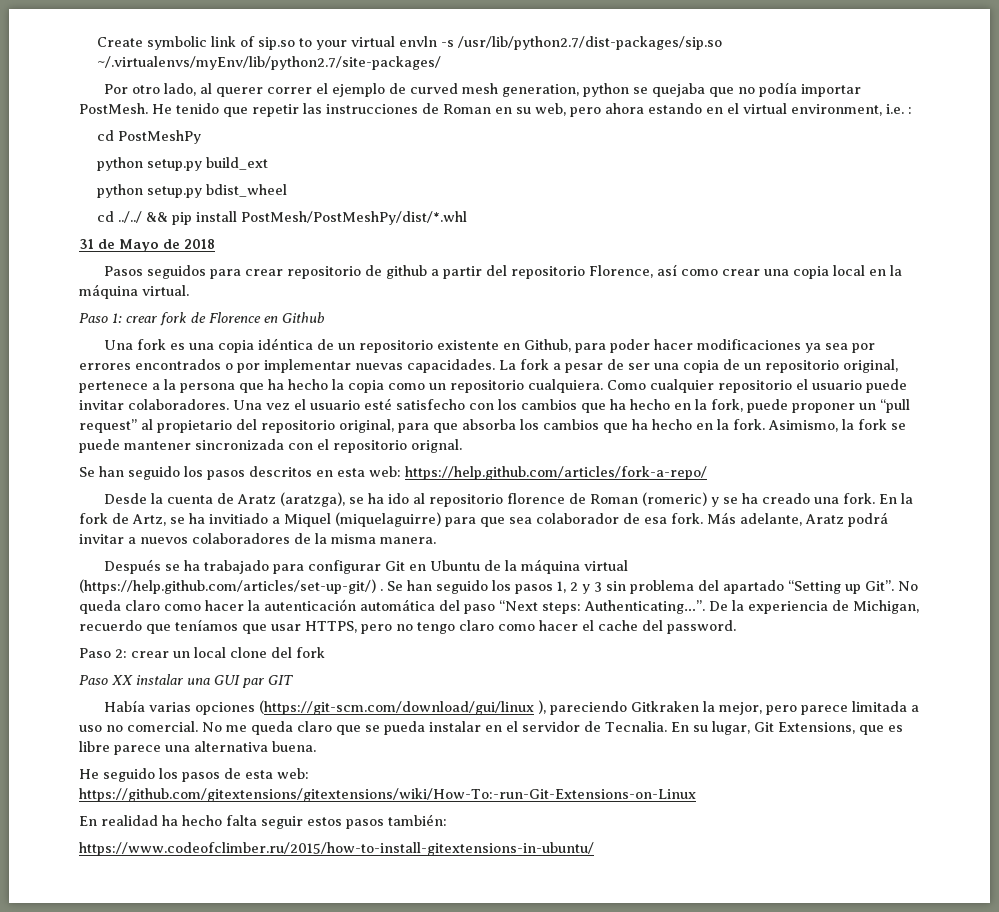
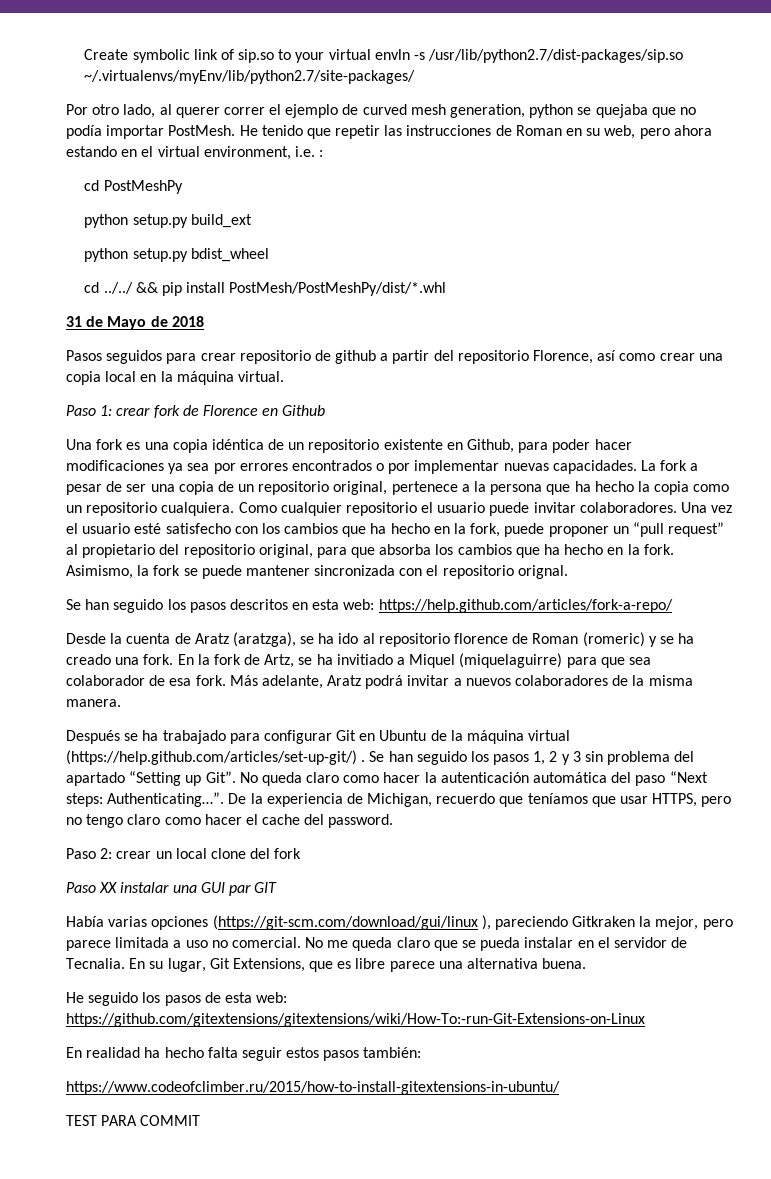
+ TEST PARA COMMIT

